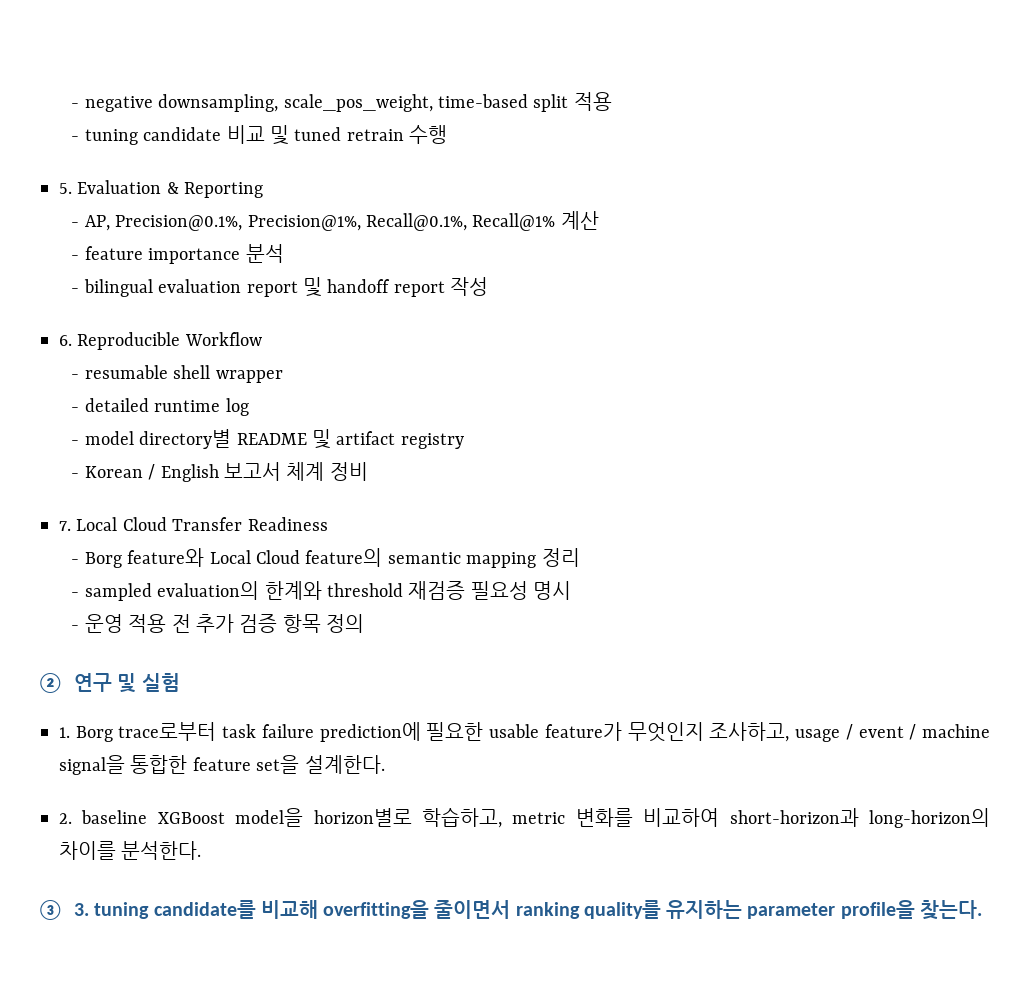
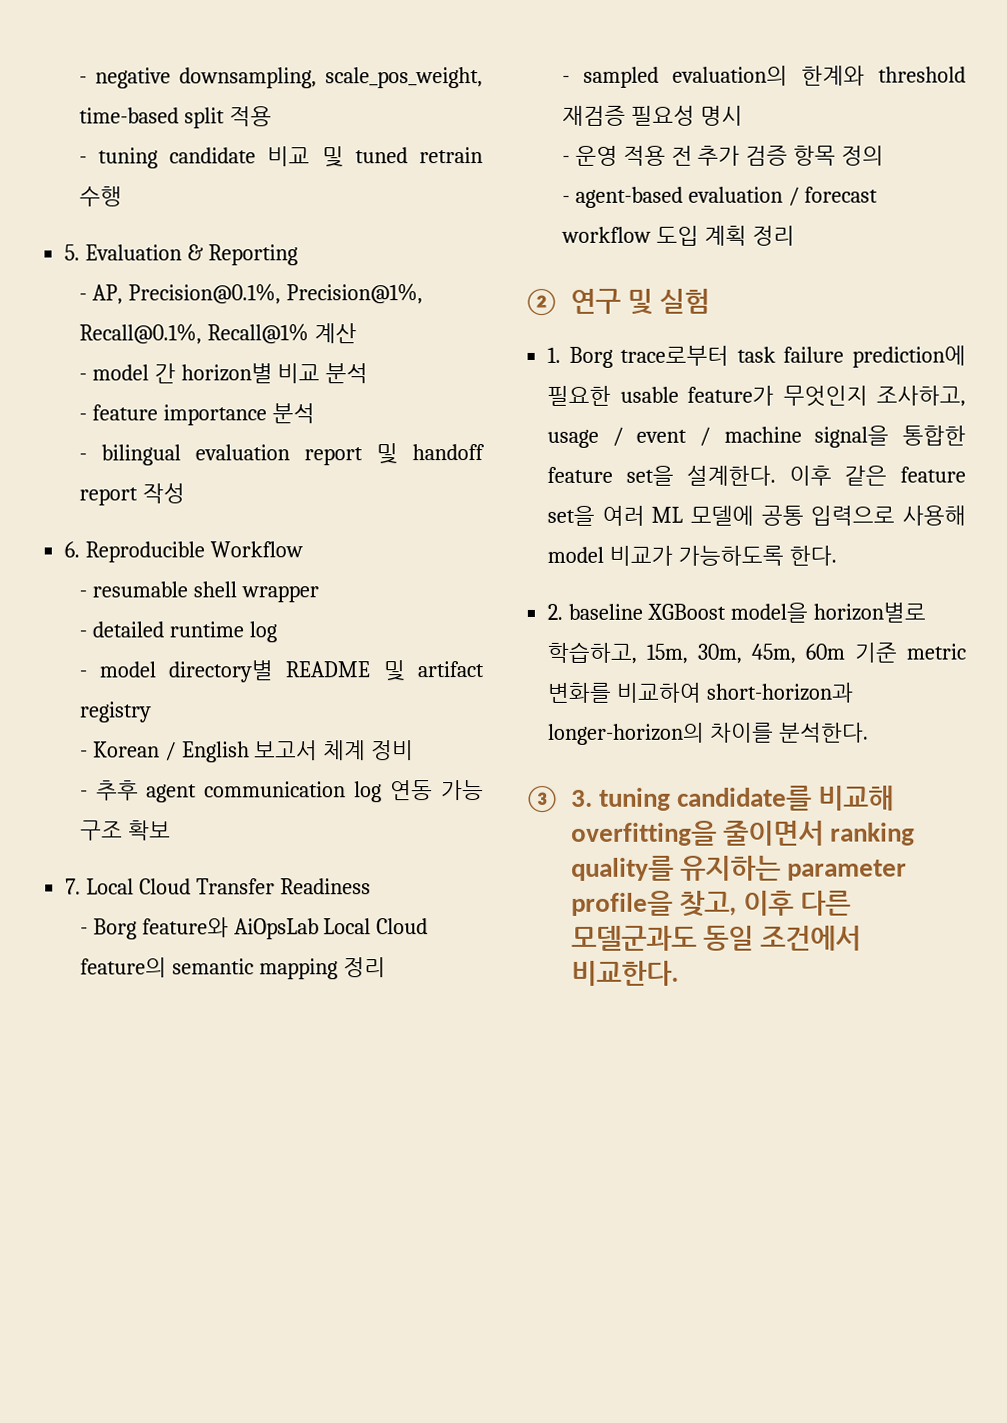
+ - model 간 horizon별 비교 분석
+ - 추후 agent communication log 연동 가능 구조 확보
- - Borg feature와 Local Cloud feature의 semantic mapping 정리
+ - Borg feature와 AiOpsLab Local Cloud feature의 semantic mapping 정리
+ - agent-based evaluation / forecast workflow 도입 계획 정리
+ 이후 같은 feature set을 여러 ML 모델에 공통 입력으로 사용해 model 비교가 가능하도록 한다.
- 2. baseline XGBoost model을 horizon별로 학습하고, metric 변화를 비교하여 short-horizon과 long-horizon의 차이를 분석한다.
+ 2. baseline XGBoost model을 horizon별로 학습하고, 15m, 30m, 45m, 60m 기준 metric 변화를 비교하여 short-horizon과 longer-horizon의 차이를 분석한다.
- ③ 3. tuning candidate를 비교해 overfitting을 줄이면서 ranking quality를 유지하는 parameter profile을 찾는다.
+ ③ 3. tuning candidate를 비교해 overfitting을 줄이면서 ranking quality를 유지하는 parameter profile을 찾고, 이후 다른 모델군과도 동일 조건에서 비교한다.

